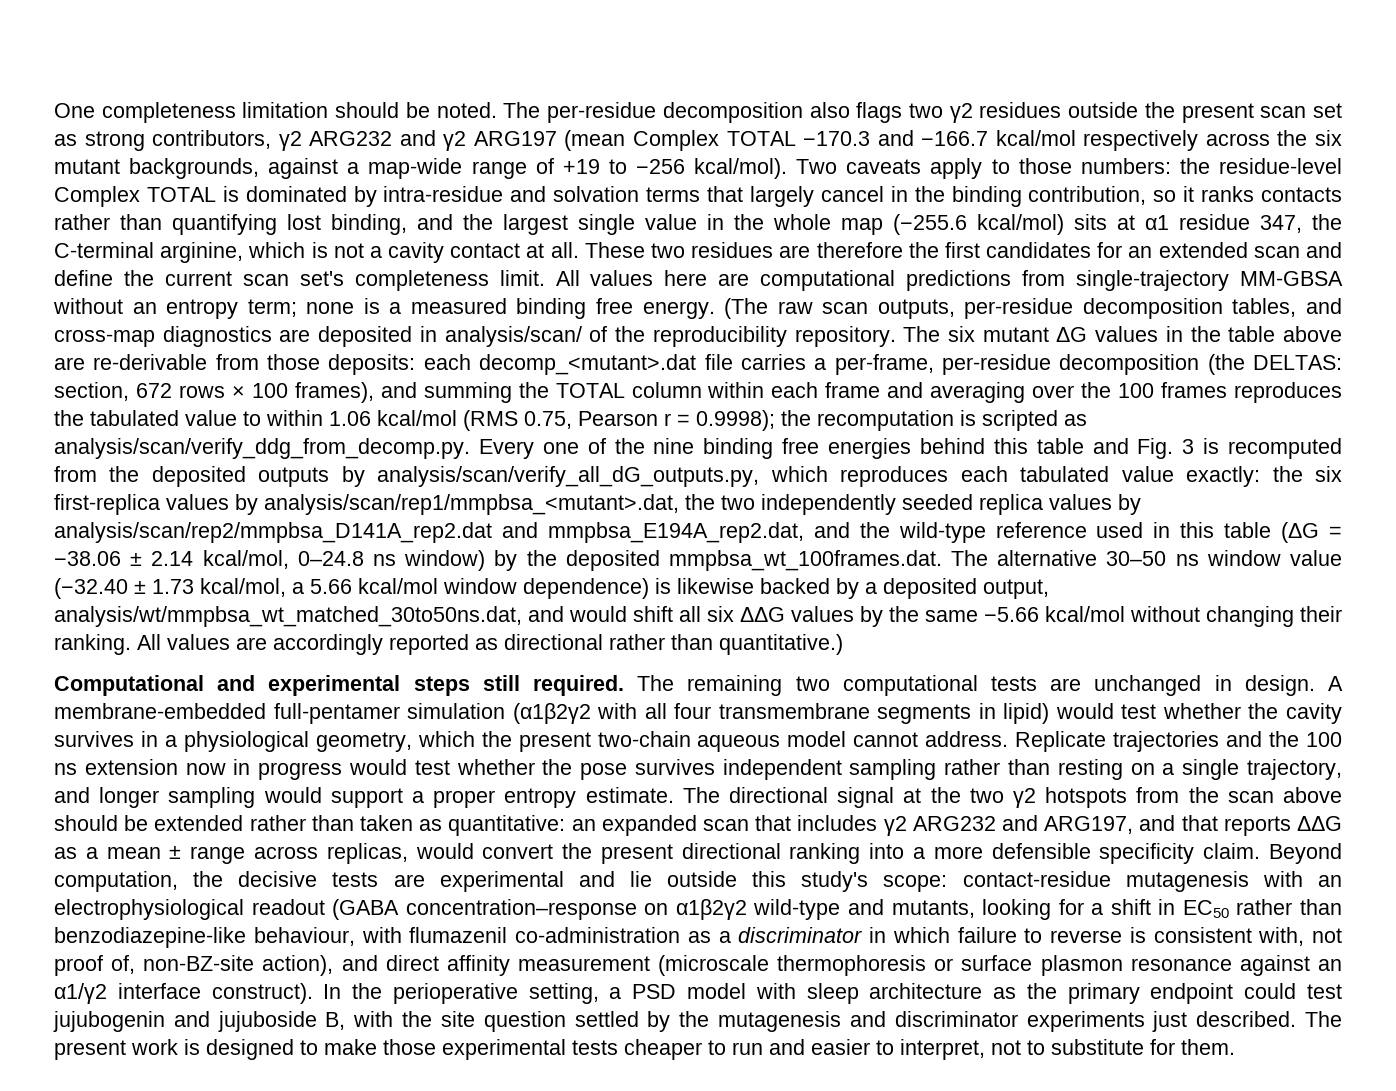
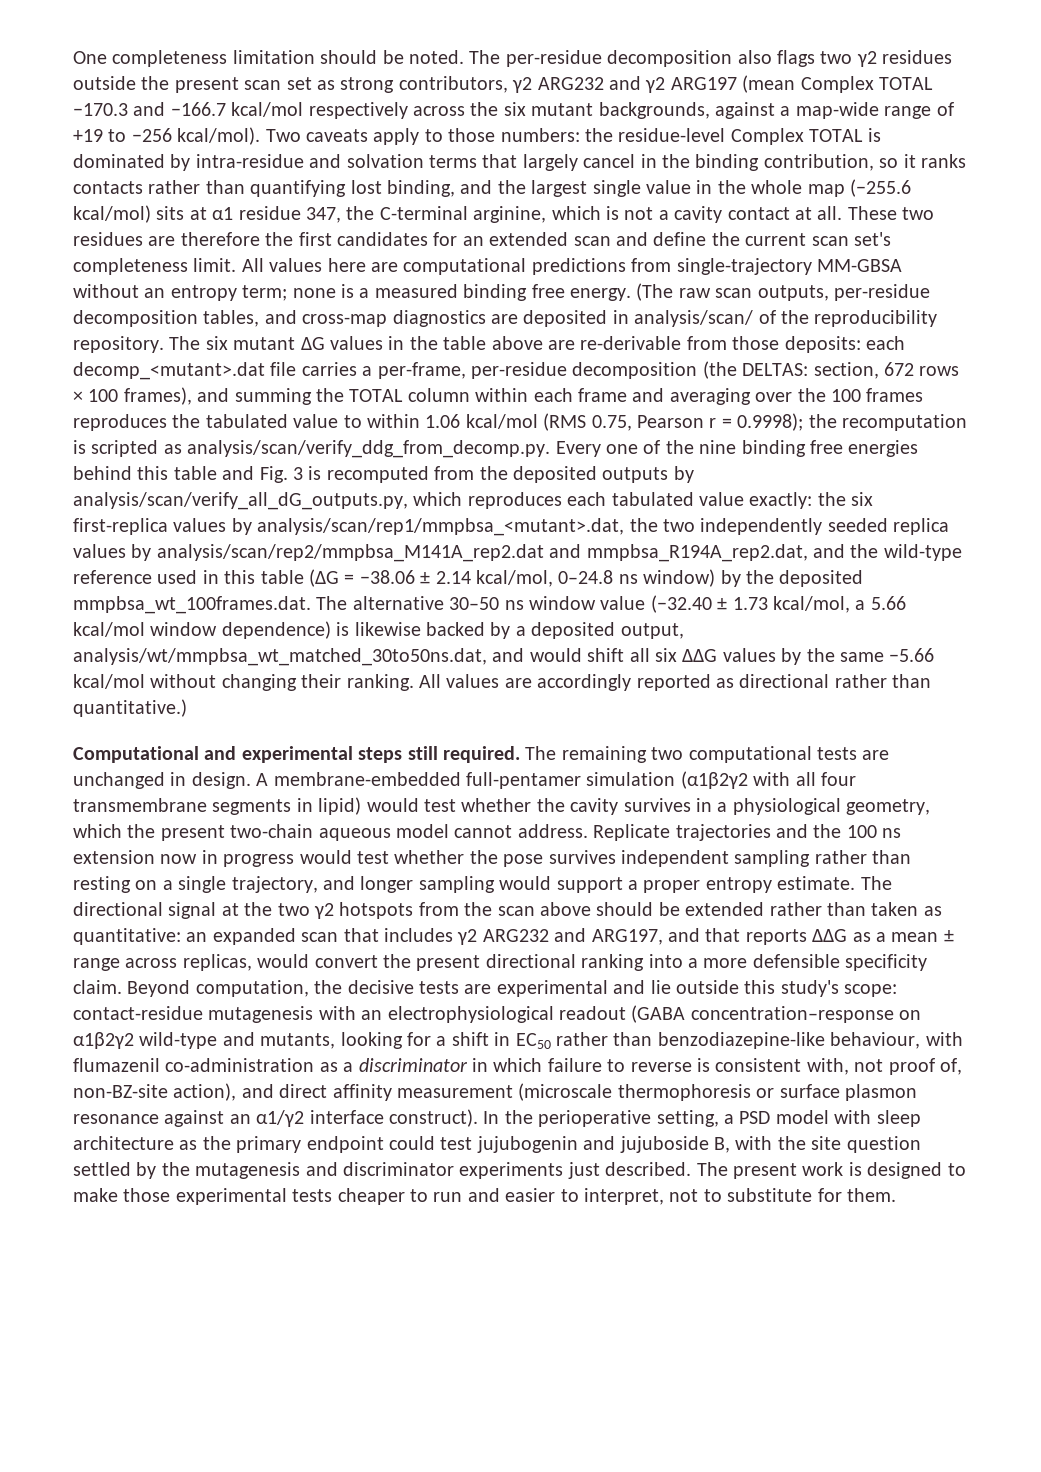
- the six first-replica values by analysis/scan/rep1/mmpbsa_<mutant>.dat, the two independently seeded replica values by analysis/scan/rep2/mmpbsa_D141A_rep2.dat and mmpbsa_E194A_rep2.dat, and the wild-type reference used in this table (ΔG = −38.06 ± 2.14 kcal/mol, 0–24.8 ns window) by the deposited mmpbsa_wt_100frames.dat. The alternative 30–50 ns window value (−32.40 ± 1.73 kcal/mol, a 5.66 kcal/mol window dependence) is likewise backed by a deposited output, analysis/wt/mmpbsa_wt_matched_30to50ns.dat, and would shift all six ΔΔG values by the same −5.66 kcal/mol without changing their ranking.
+ the six first-replica values by analysis/scan/rep1/mmpbsa_<mutant>.dat, the two independently seeded replica values by analysis/scan/rep2/mmpbsa_M141A_rep2.dat and mmpbsa_R194A_rep2.dat, and the wild-type reference used in this table (ΔG = −38.06 ± 2.14 kcal/mol, 0–24.8 ns window) by the deposited mmpbsa_wt_100frames.dat. The alternative 30–50 ns window value (−32.40 ± 1.73 kcal/mol, a 5.66 kcal/mol window dependence) is likewise backed by a deposited output, analysis/wt/mmpbsa_wt_matched_30to50ns.dat, and would shift all six ΔΔG values by the same −5.66 kcal/mol without changing their ranking.

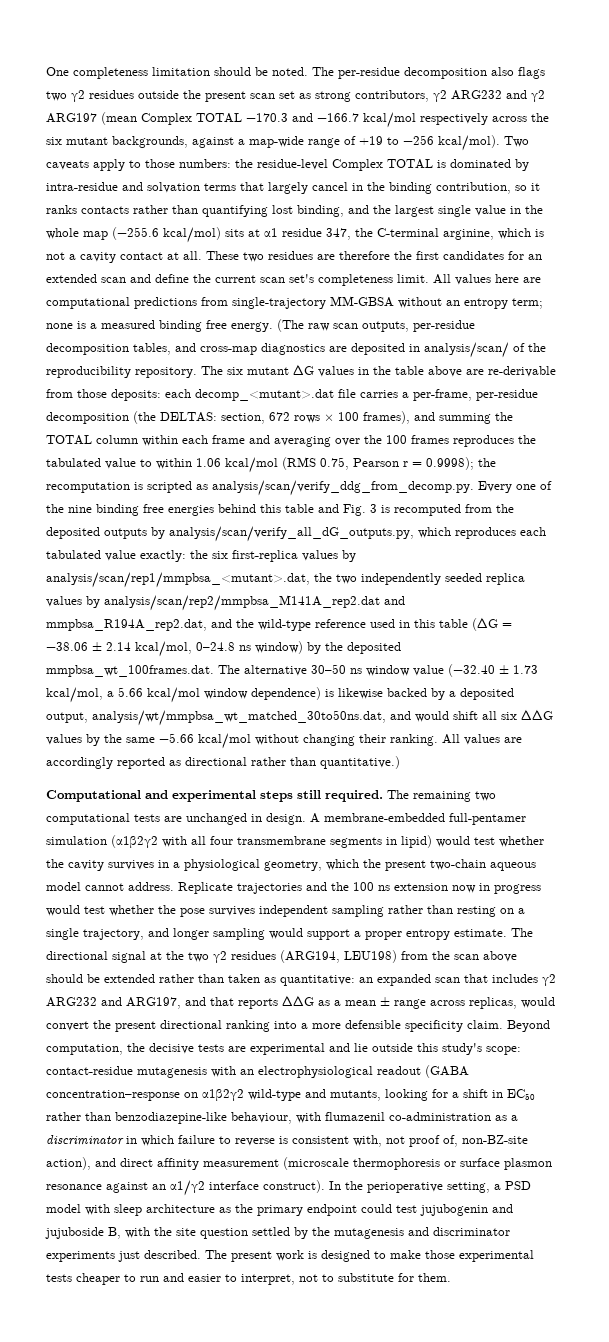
- The directional signal at the two γ2 hotspots from the scan above should be extended rather than taken as quantitative: an expanded scan that includes γ2 ARG232 and ARG197, and that reports ΔΔG as a mean ± range across replicas, would convert the present directional ranking into a more defensible specificity claim.
+ The directional signal at the two γ2 residues (ARG194, LEU198) from the scan above should be extended rather than taken as quantitative: an expanded scan that includes γ2 ARG232 and ARG197, and that reports ΔΔG as a mean ± range across replicas, would convert the present directional ranking into a more defensible specificity claim.

